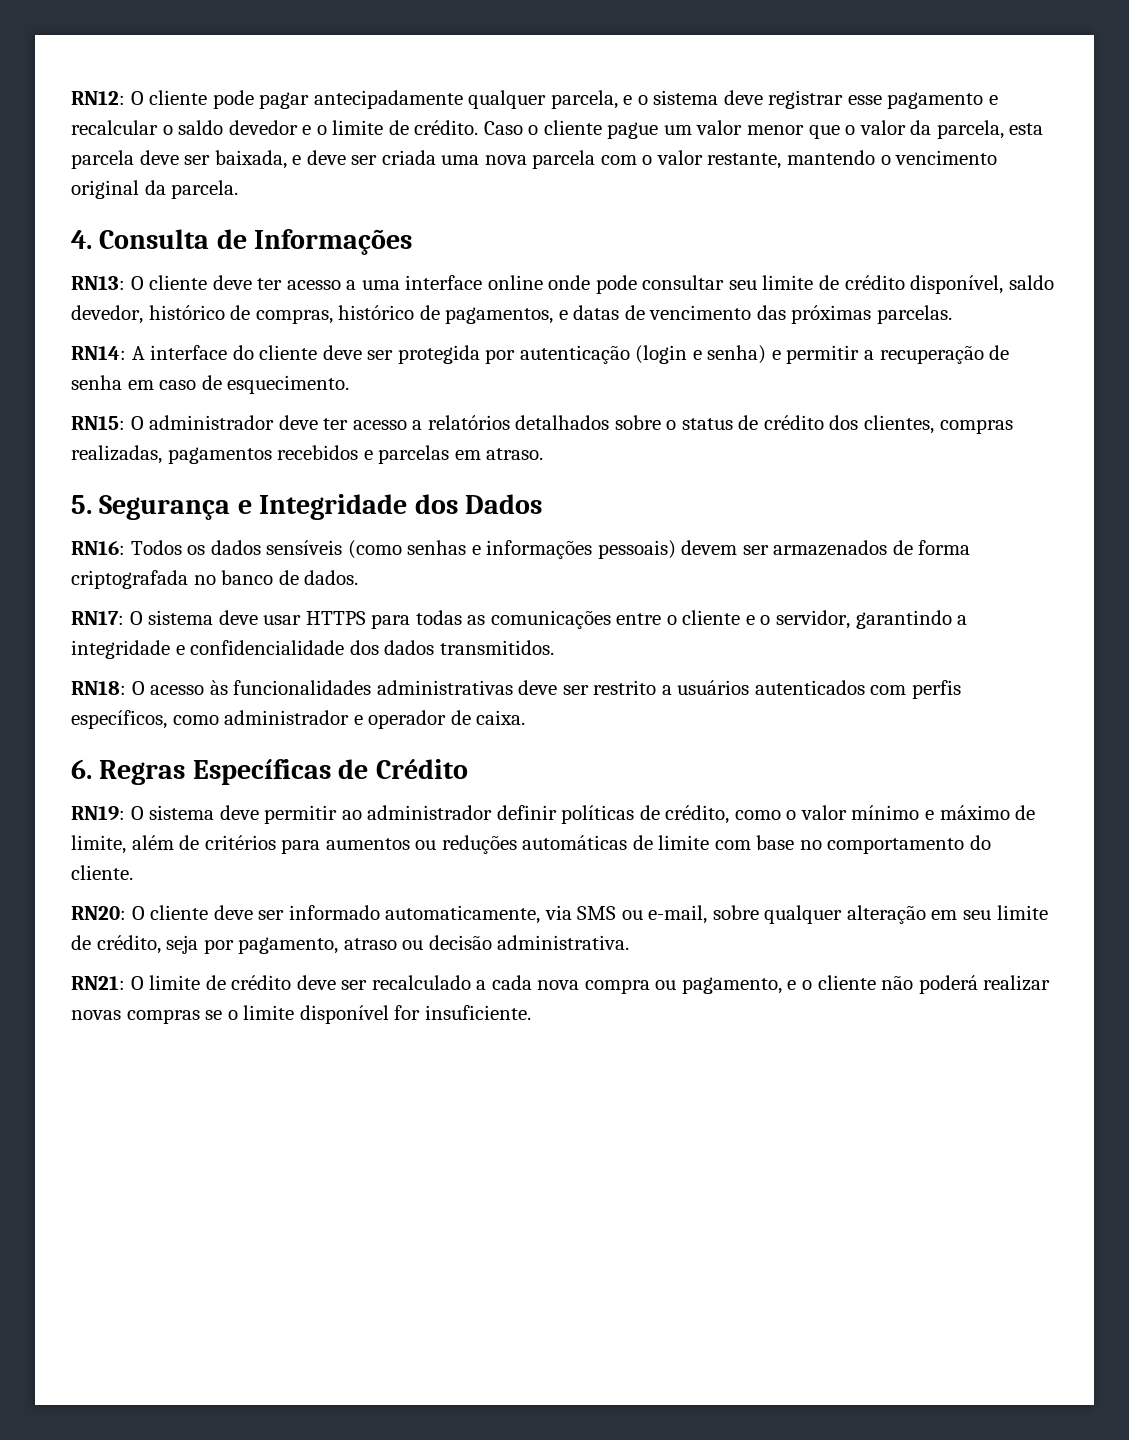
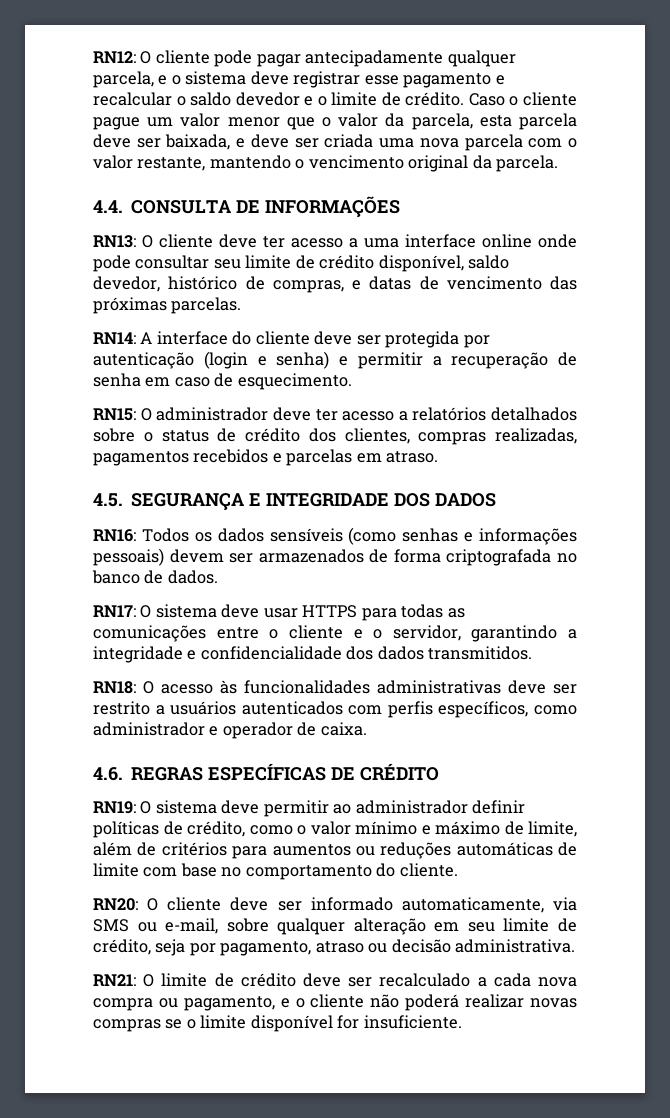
- 4. Consulta de Informações
+ 4.4. CONSULTA DE INFORMAÇÕES
- RN13: O cliente deve ter acesso a uma interface online onde pode consultar seu limite de crédito disponível, saldo devedor, histórico de compras, histórico de pagamentos, e datas de vencimento das próximas parcelas.
+ RN13: O cliente deve ter acesso a uma interface online onde pode consultar seu limite de crédito disponível, saldo devedor, histórico de compras, e datas de vencimento das próximas parcelas.
- 5. Segurança e Integridade dos Dados
+ 4.5. SEGURANÇA E INTEGRIDADE DOS DADOS
- 6. Regras Específicas de Crédito
+ 4.6. REGRAS ESPECÍFICAS DE CRÉDITO

